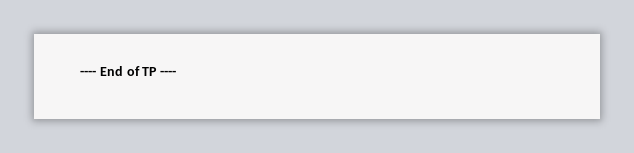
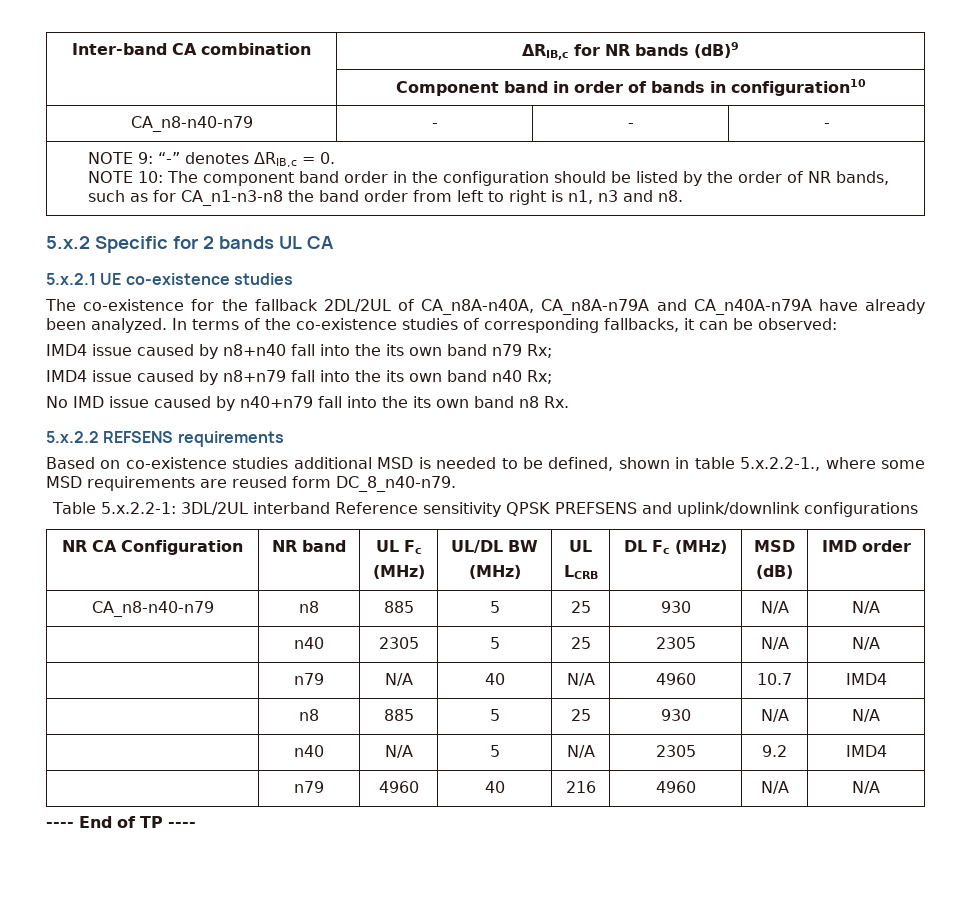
+ Inter-band CA combination | ΔRIB,c for NR bands (dB)9
+ | Component band in order of bands in configuration10
+ CA_n8-n40-n79 | - | - | -
+ NOTE 9: “-” denotes ΔRIB,c = 0.
+ NOTE 10: The component band order in the configuration should be listed by the order of NR bands, such as for CA_n1-n3-n8 the band order from left to right is n1, n3 and n8.
+ 5.x.2 Specific for 2 bands UL CA
+ 5.x.2.1 UE co-existence studies
+ The co-existence for the fallback 2DL/2UL of CA_n8A-n40A, CA_n8A-n79A and CA_n40A-n79A have already been analyzed. In terms of the co-existence studies of corresponding fallbacks, it can be observed:
+ IMD4 issue caused by n8+n40 fall into the its own band n79 Rx;
+ IMD4 issue caused by n8+n79 fall into the its own band n40 Rx;
+ No IMD issue caused by n40+n79 fall into the its own band n8 Rx.
+ 5.x.2.2 REFSENS requirements
+ Based on co-existence studies additional MSD is needed to be defined, shown in table 5.x.2.2-1., where some MSD requirements are reused form DC_8_n40-n79.
+ Table 5.x.2.2-1: 3DL/2UL interband Reference sensitivity QPSK PREFSENS and uplink/downlink configurations
+ NR CA Configuration | NR band | UL Fc
+ (MHz) | UL/DL BW
+ (MHz) | UL
+ LCRB | DL Fc (MHz) | MSD
+ (dB) | IMD order
+ CA_n8-n40-n79 | n8 | 885 | 5 | 25 | 930 | N/A | N/A
+ | n40 | 2305 | 5 | 25 | 2305 | N/A | N/A
+ | n79 | N/A | 40 | N/A | 4960 | 10.7 | IMD4
+ | n8 | 885 | 5 | 25 | 930 | N/A | N/A
+ | n40 | N/A | 5 | N/A | 2305 | 9.2 | IMD4
+ | n79 | 4960 | 40 | 216 | 4960 | N/A | N/A

